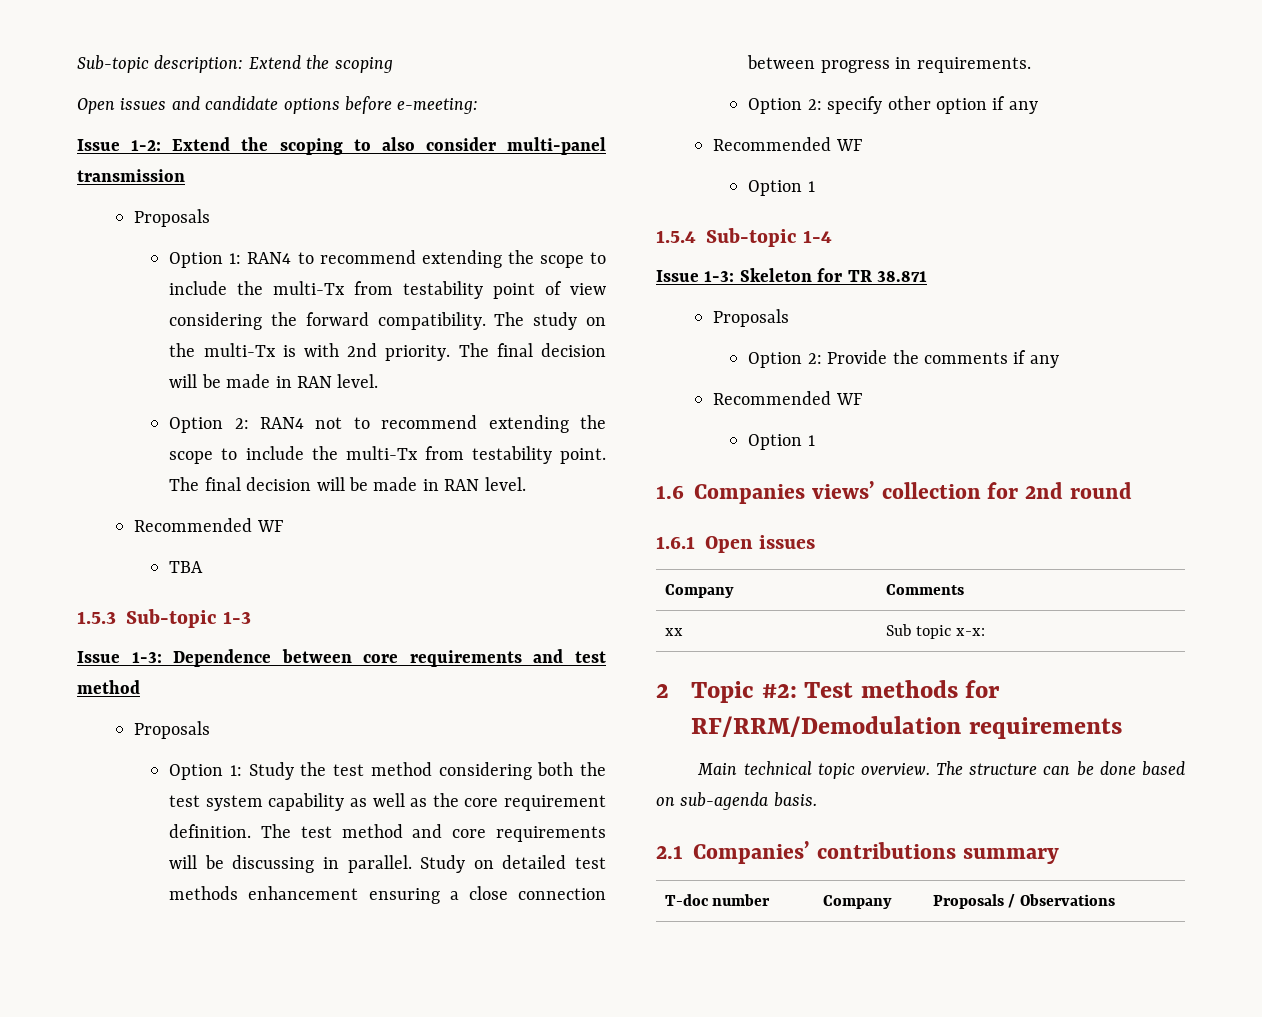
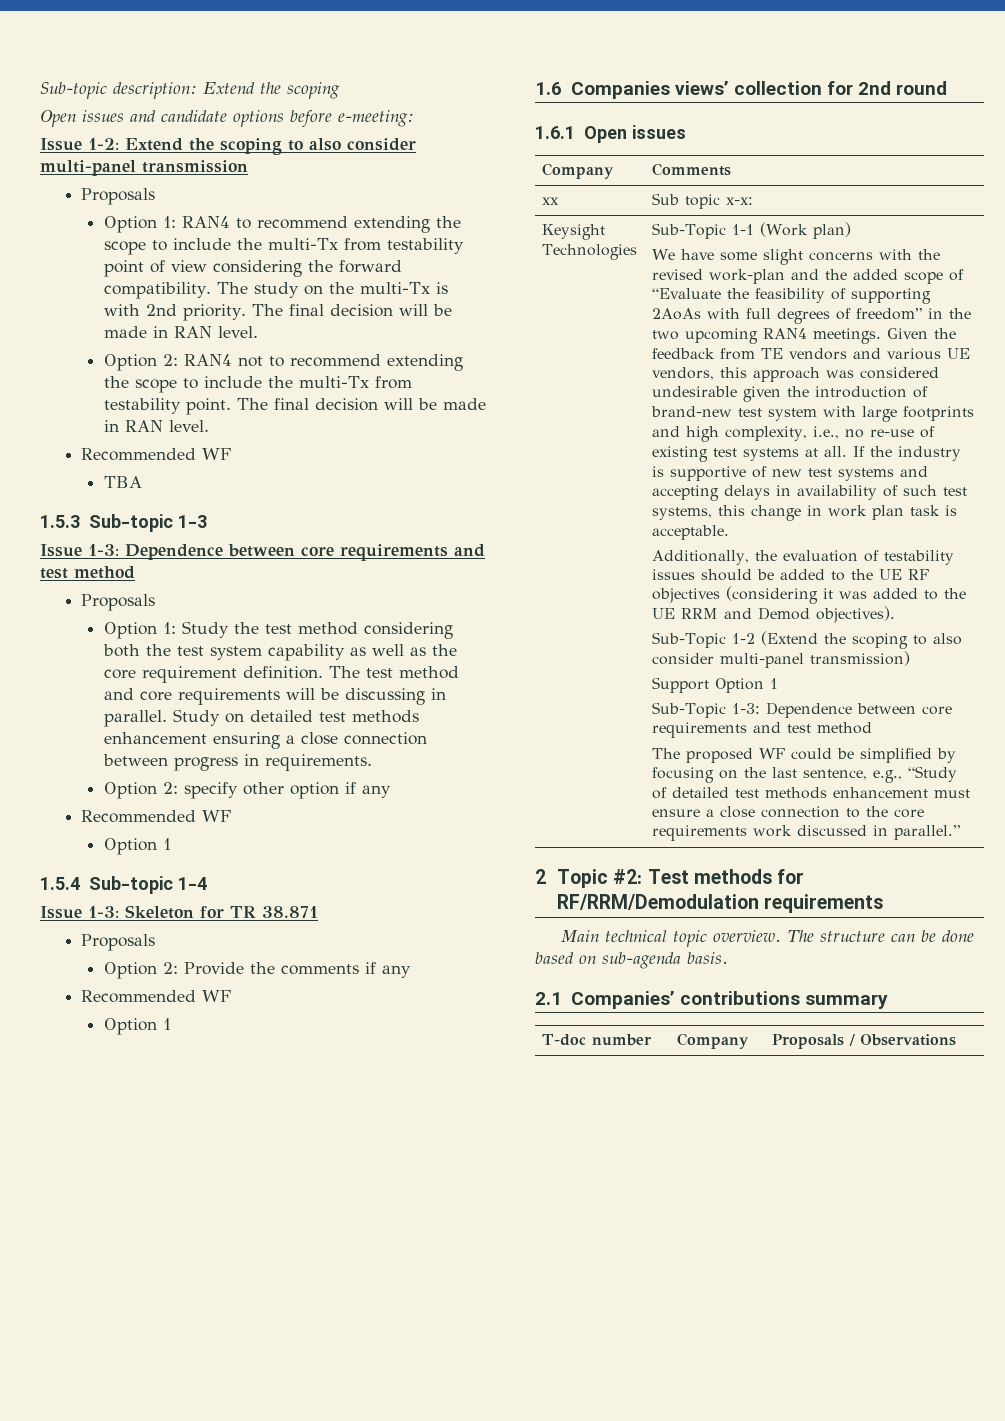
+ Keysight Technologies | Sub-Topic 1-1 (Work plan)
+ We have some slight concerns with the revised work-plan and the added scope of “Evaluate the feasibility of supporting 2AoAs with full degrees of freedom” in the two upcoming RAN4 meetings. Given the feedback from TE vendors and various UE vendors, this approach was considered undesirable given the introduction of brand-new test system with large footprints and high complexity, i.e., no re-use of existing test systems at all. If the industry is supportive of new test systems and accepting delays in availability of such test systems, this change in work plan task is acceptable.
+ Additionally, the evaluation of testability issues should be added to the UE RF objectives (considering it was added to the UE RRM and Demod objectives).
+ Sub-Topic 1-2 (Extend the scoping to also consider multi-panel transmission)
+ Support Option 1
+ Sub-Topic 1-3: Dependence between core requirements and test method
+ The proposed WF could be simplified by focusing on the last sentence, e.g., “Study of detailed test methods enhancement must ensure a close connection to the core requirements work discussed in parallel.”

